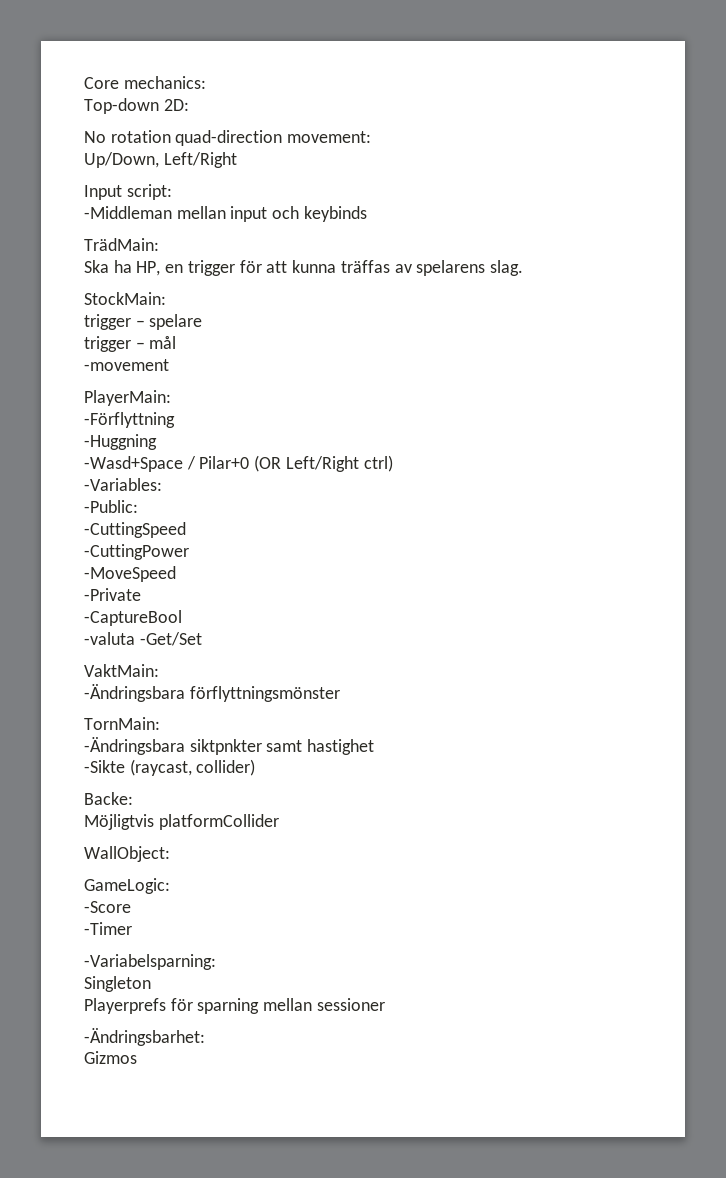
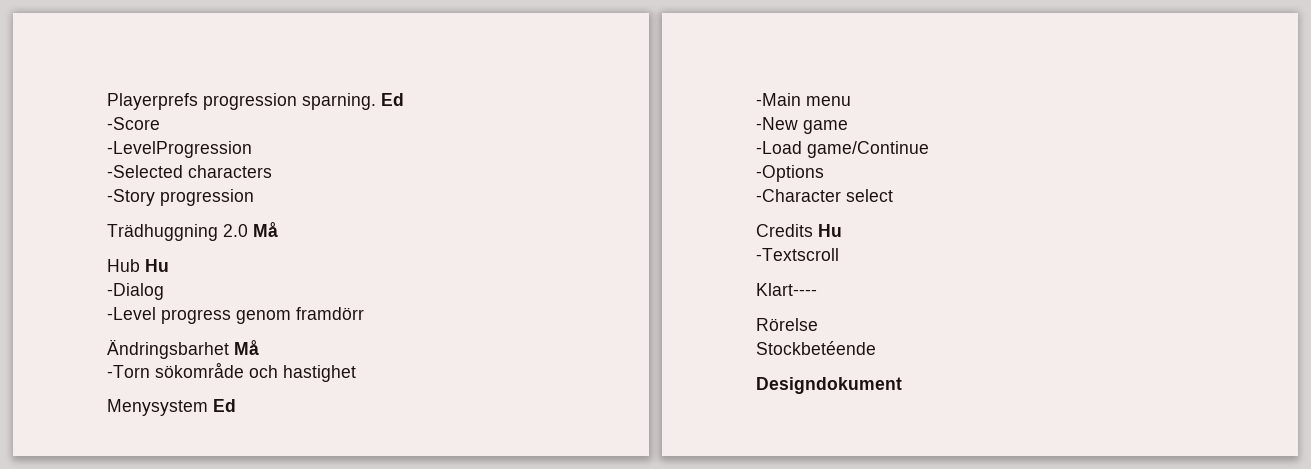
- Core mechanics:
- Top-down 2D:
- No rotation quad-direction movement:
- Up/Down, Left/Right
- Input script:
- -Middleman mellan input och keybinds
- TrädMain:
- Ska ha HP, en trigger för att kunna träffas av spelarens slag.
- StockMain:
- trigger – spelare
- trigger – mål
- -movement
- PlayerMain:
- -Förflyttning
- -Huggning
- -Wasd+Space / Pilar+0 (OR Left/Right ctrl)
- -Variables:
- -Public:
- -CuttingSpeed
- -CuttingPower
- -MoveSpeed
- -Private
- -CaptureBool
- -valuta -Get/Set
- VaktMain:
- -Ändringsbara förflyttningsmönster
- TornMain:
- -Ändringsbara siktpnkter samt hastighet
- -Sikte (raycast, collider)
- Backe:
- Möjligtvis platformCollider
- WallObject:
- GameLogic:
+ Playerprefs progression sparning. Ed
  -Score
- -Timer
- -Variabelsparning:
- Singleton
- Playerprefs för sparning mellan sessioner
- -Ändringsbarhet:
- Gizmos
+ -LevelProgression
+ -Selected characters
+ -Story progression
+ Trädhuggning 2.0 Må
+ Hub Hu
+ -Dialog
+ -Level progress genom framdörr
+ Ändringsbarhet Må
+ -Torn sökområde och hastighet
+ Menysystem Ed
+ -Main menu
+ -New game
+ -Load game/Continue
+ -Options
+ -Character select
+ Credits Hu
+ -Textscroll
+ Klart----
+ Rörelse
+ Stockbetéende
+ Designdokument

